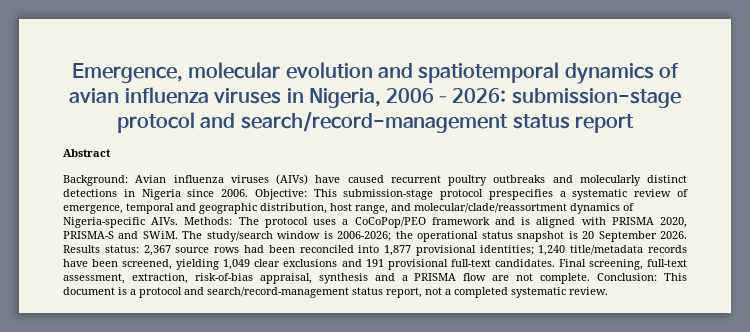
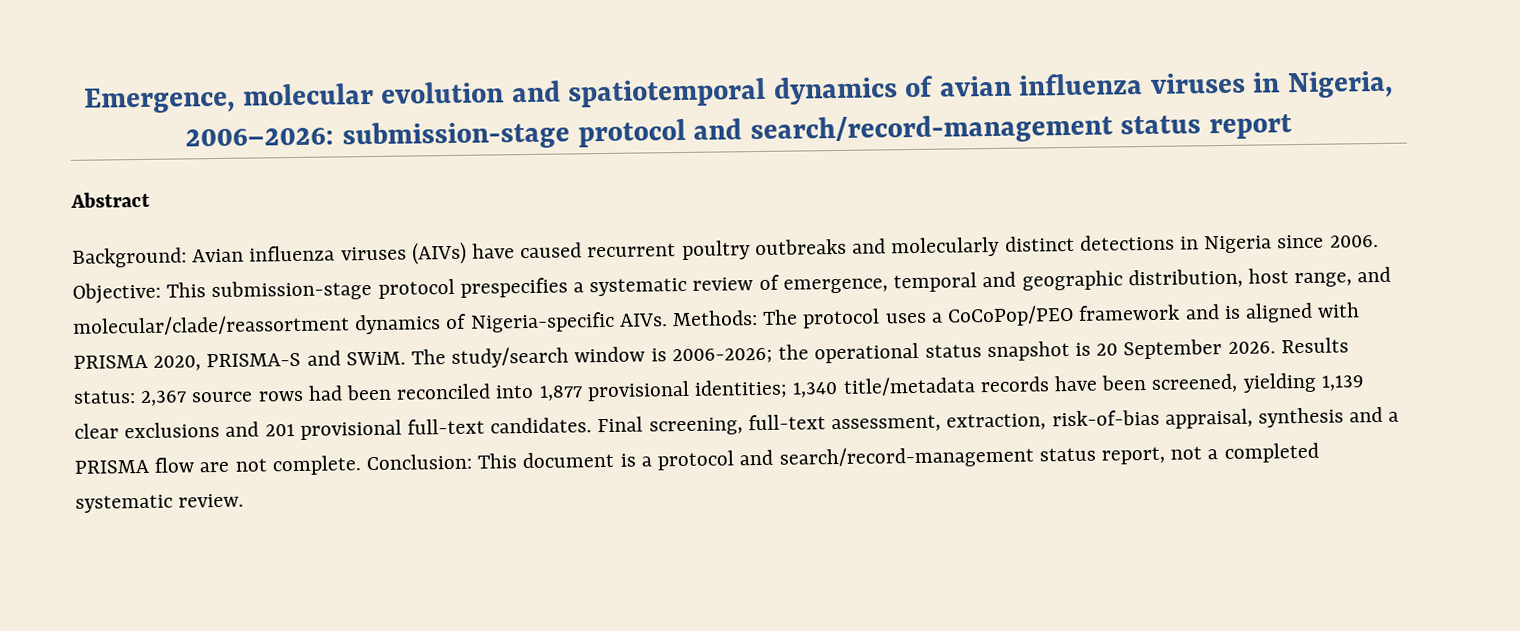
- Results status: 2,367 source rows had been reconciled into 1,877 provisional identities; 1,240 title/metadata records have been screened, yielding 1,049 clear exclusions and 191 provisional full-text candidates.
+ Results status: 2,367 source rows had been reconciled into 1,877 provisional identities; 1,340 title/metadata records have been screened, yielding 1,139 clear exclusions and 201 provisional full-text candidates.

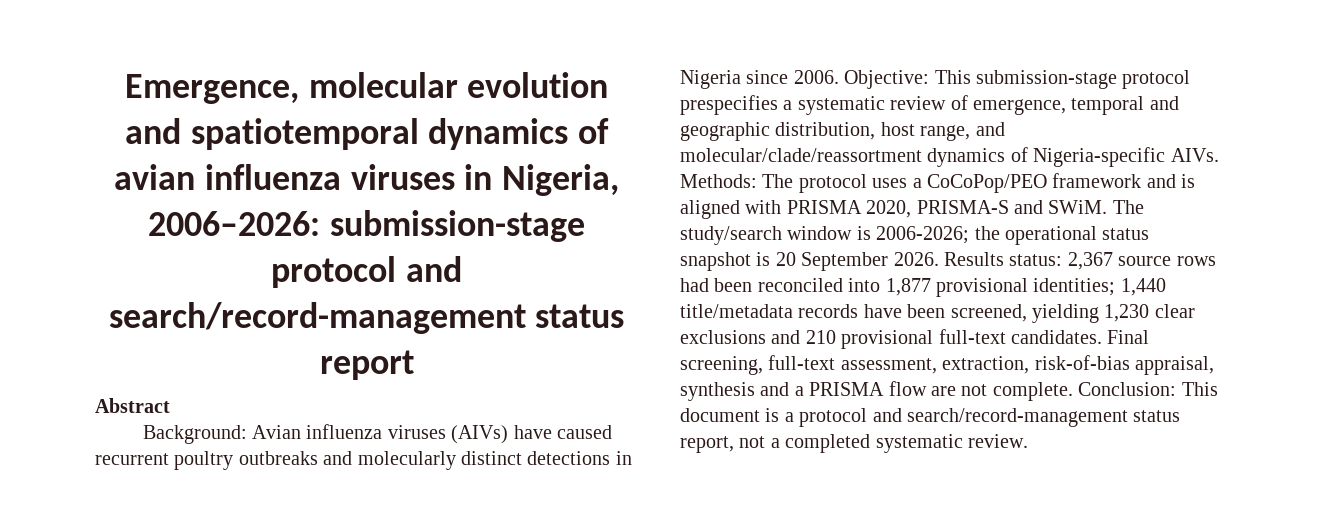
- Results status: 2,367 source rows had been reconciled into 1,877 provisional identities; 1,340 title/metadata records have been screened, yielding 1,139 clear exclusions and 201 provisional full-text candidates.
+ Results status: 2,367 source rows had been reconciled into 1,877 provisional identities; 1,440 title/metadata records have been screened, yielding 1,230 clear exclusions and 210 provisional full-text candidates.

